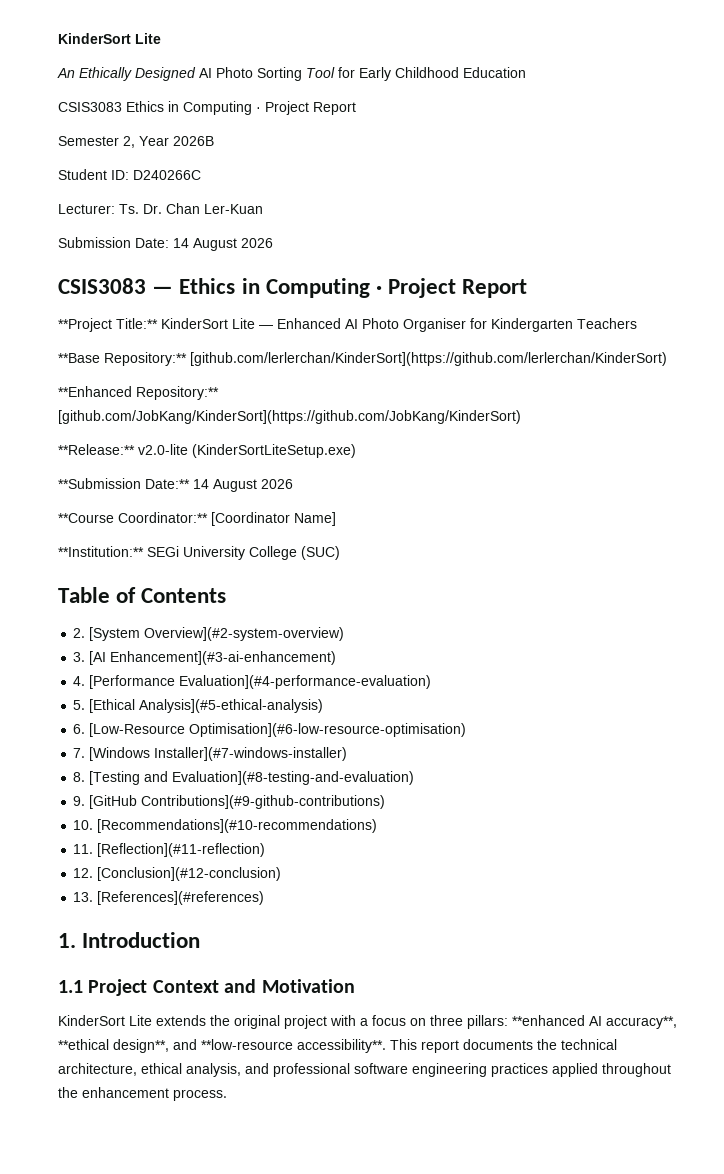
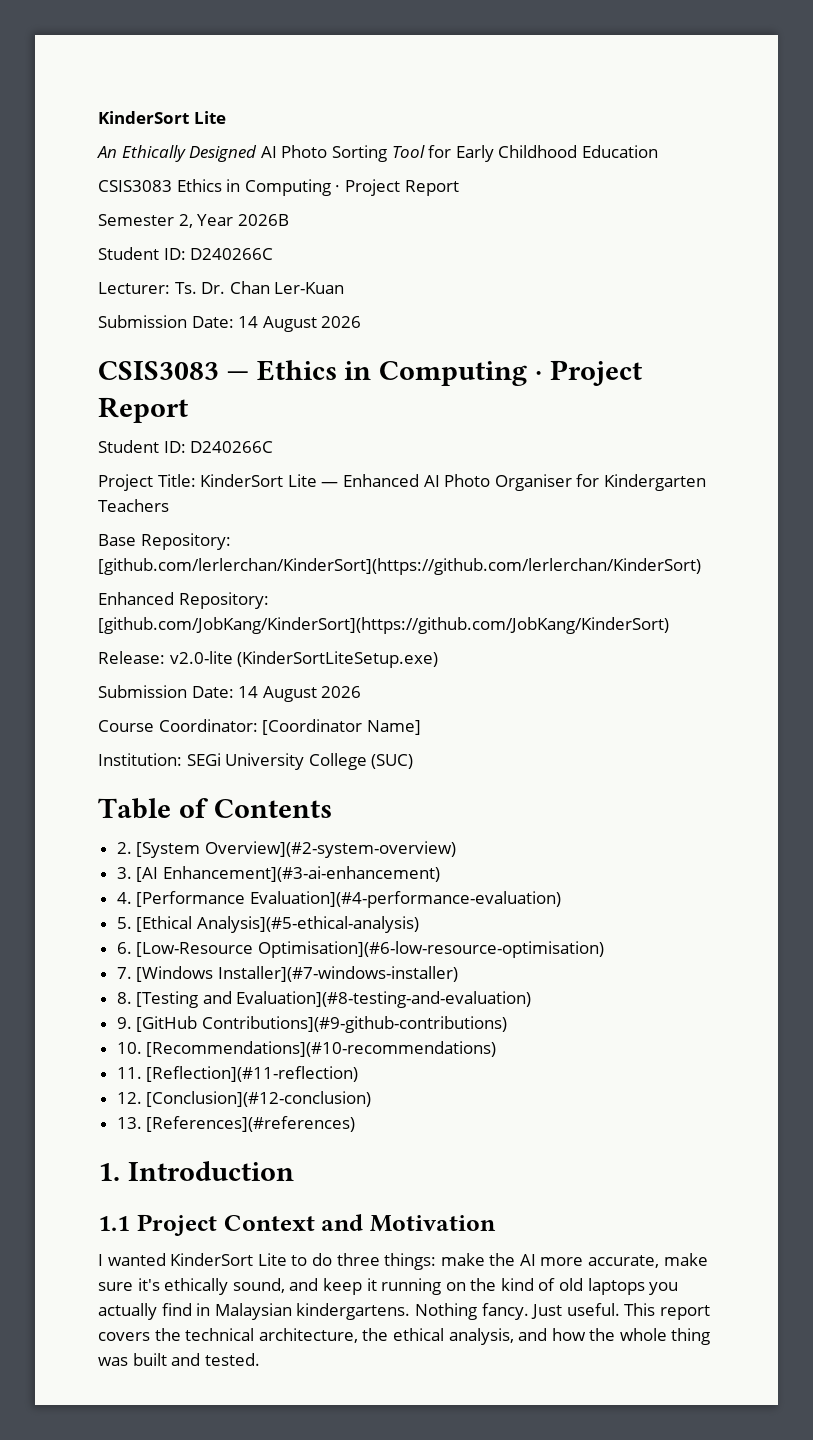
  CSIS3083 — Ethics in Computing · Project Report
- **Project Title:** KinderSort Lite — Enhanced AI Photo Organiser for Kindergarten Teachers
+ Student ID: D240266C
+ Project Title: KinderSort Lite — Enhanced AI Photo Organiser for Kindergarten Teachers
- **Base Repository:** [github.com/lerlerchan/KinderSort](https://github.com/lerlerchan/KinderSort)
+ Base Repository: [github.com/lerlerchan/KinderSort](https://github.com/lerlerchan/KinderSort)
- **Enhanced Repository:** [github.com/JobKang/KinderSort](https://github.com/JobKang/KinderSort)
+ Enhanced Repository: [github.com/JobKang/KinderSort](https://github.com/JobKang/KinderSort)
- **Release:** v2.0-lite (KinderSortLiteSetup.exe)
- **Submission Date:** 14 August 2026
- **Course Coordinator:** [Coordinator Name]
+ Release: v2.0-lite (KinderSortLiteSetup.exe)
+ Submission Date: 14 August 2026
+ Course Coordinator: [Coordinator Name]
- **Institution:** SEGi University College (SUC)
+ Institution: SEGi University College (SUC)
- KinderSort Lite extends the original project with a focus on three pillars: **enhanced AI accuracy**, **ethical design**, and **low-resource accessibility**.
+ I wanted KinderSort Lite to do three things: make the AI more accurate, make sure it's ethically sound, and keep it running on the kind of old laptops you actually find in Malaysian kindergartens. Nothing fancy. Just useful.
- This report documents the technical architecture, ethical analysis, and professional software engineering practices applied throughout the enhancement process.
+ This report covers the technical architecture, the ethical analysis, and how the whole thing was built and tested.

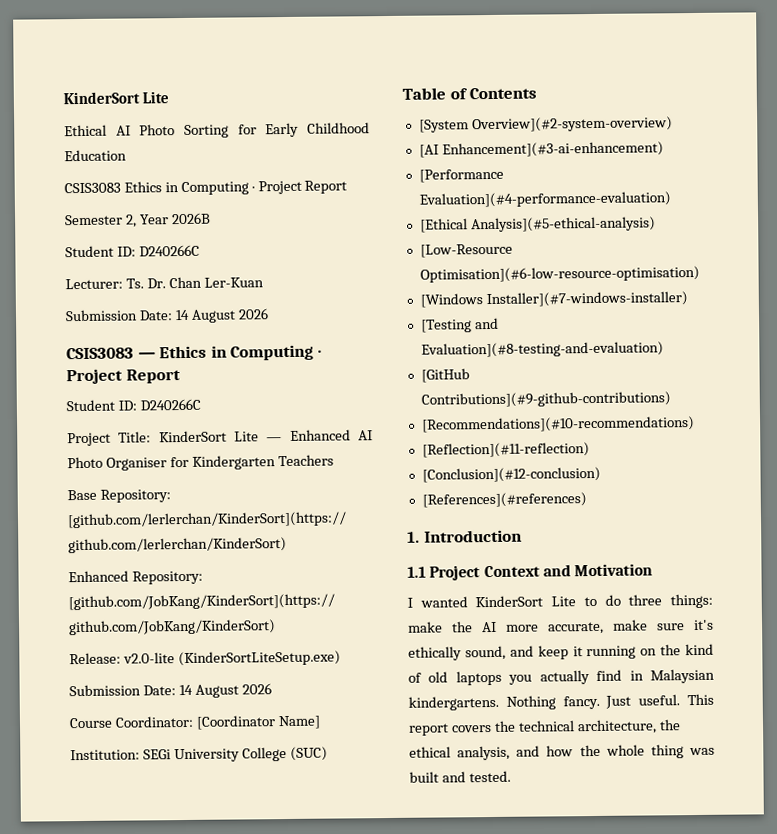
- An Ethically Designed AI Photo Sorting Tool for Early Childhood Education
+ Ethical AI Photo Sorting for Early Childhood Education
- 2. [System Overview](#2-system-overview)
+ [System Overview](#2-system-overview)
- 3. [AI Enhancement](#3-ai-enhancement)
+ [AI Enhancement](#3-ai-enhancement)
- 4. [Performance Evaluation](#4-performance-evaluation)
+ [Performance Evaluation](#4-performance-evaluation)
- 5. [Ethical Analysis](#5-ethical-analysis)
+ [Ethical Analysis](#5-ethical-analysis)
- 6. [Low-Resource Optimisation](#6-low-resource-optimisation)
+ [Low-Resource Optimisation](#6-low-resource-optimisation)
- 7. [Windows Installer](#7-windows-installer)
+ [Windows Installer](#7-windows-installer)
- 8. [Testing and Evaluation](#8-testing-and-evaluation)
+ [Testing and Evaluation](#8-testing-and-evaluation)
- 9. [GitHub Contributions](#9-github-contributions)
+ [GitHub Contributions](#9-github-contributions)
- 10. [Recommendations](#10-recommendations)
+ [Recommendations](#10-recommendations)
- 11. [Reflection](#11-reflection)
+ [Reflection](#11-reflection)
- 12. [Conclusion](#12-conclusion)
+ [Conclusion](#12-conclusion)
- 13. [References](#references)
+ [References](#references)

